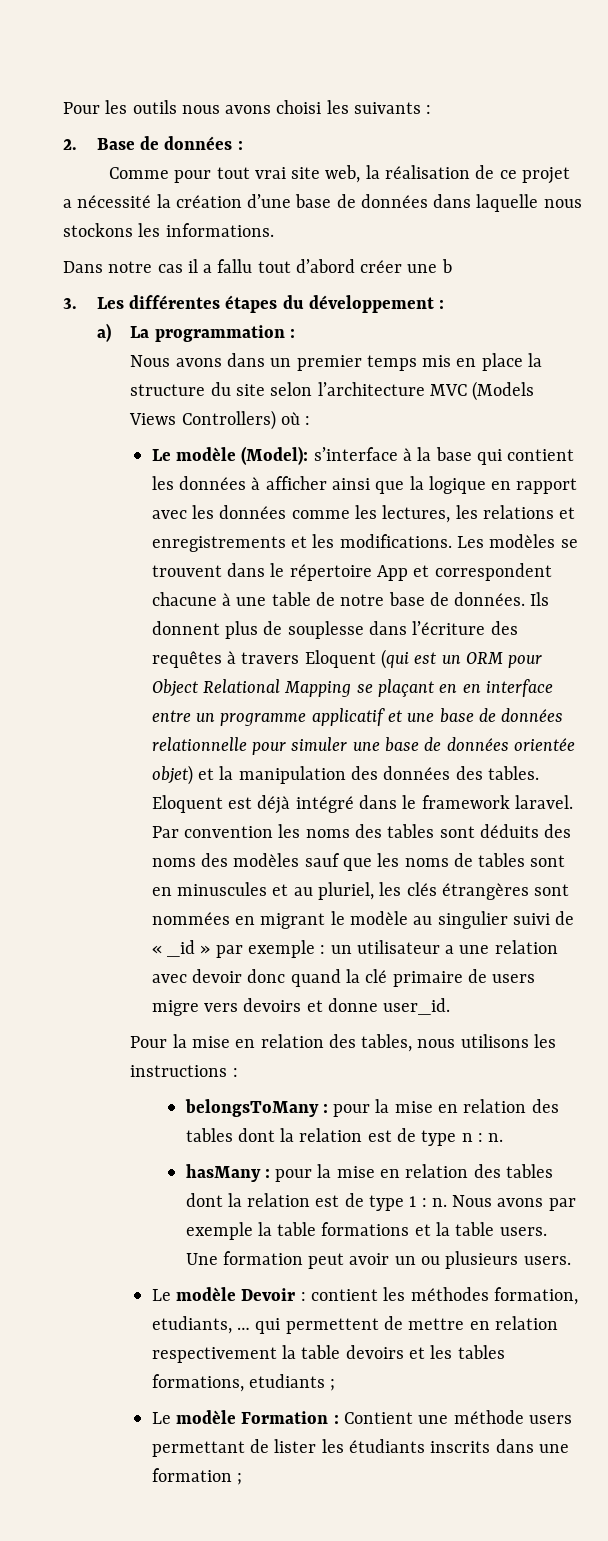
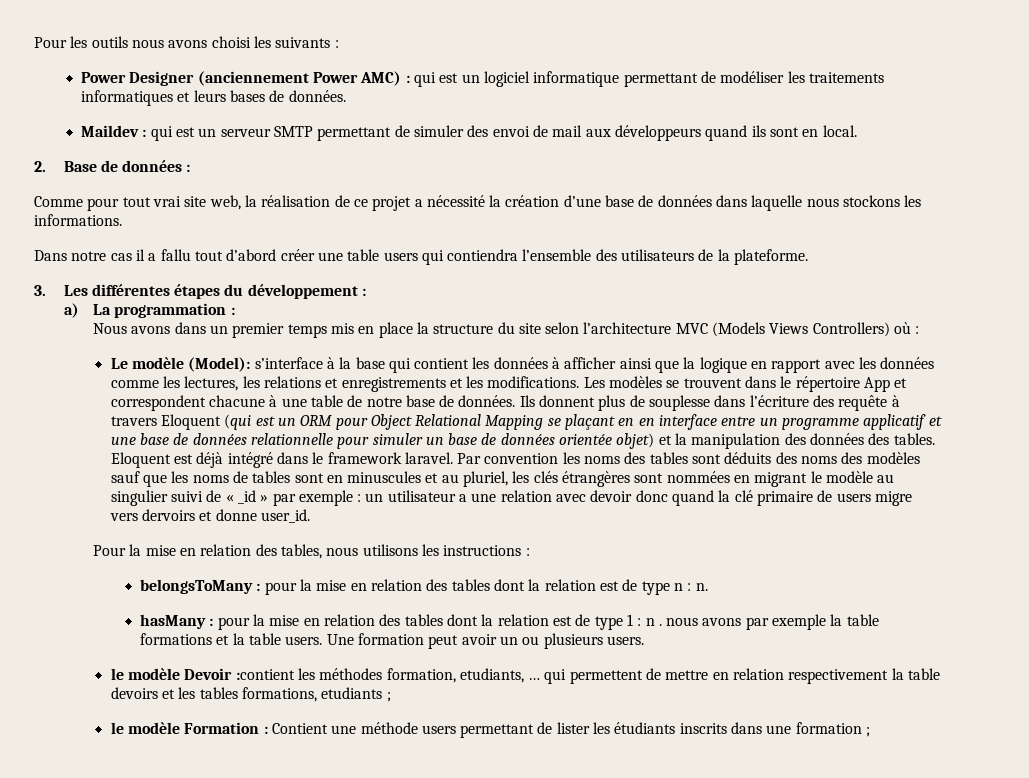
+ Power Designer (anciennement Power AMC) : qui est un logiciel informatique permettant de modéliser les traitements informatiques et leurs bases de données.
+ Maildev : qui est un serveur SMTP permettant de simuler des envoi de mail aux développeurs quand ils sont en local.
- Dans notre cas il a fallu tout d’abord créer une b
+ Dans notre cas il a fallu tout d’abord créer une table users qui contiendra l’ensemble des utilisateurs de la plateforme.
- Ils donnent plus de souplesse dans l’écriture des requêtes à travers Eloquent (qui est un ORM pour Object Relational Mapping se plaçant en en interface entre un programme applicatif et une base de données relationnelle pour simuler une base de données orientée objet) et la manipulation des données des tables.
+ Ils donnent plus de souplesse dans l’écriture des requête à travers Eloquent (qui est un ORM pour Object Relational Mapping se plaçant en en interface entre un programme applicatif et une base de données relationnelle pour simuler un base de données orientée objet) et la manipulation des données des tables.
- un utilisateur a une relation avec devoir donc quand la clé primaire de users migre vers devoirs et donne user_id.
+ un utilisateur a une relation avec devoir donc quand la clé primaire de users migre vers dervoirs et donne user_id.
- hasMany : pour la mise en relation des tables dont la relation est de type 1 : n. Nous avons par exemple la table formations et la table users.
+ hasMany : pour la mise en relation des tables dont la relation est de type 1 : n . nous avons par exemple la table formations et la table users.
- Le modèle Devoir : contient les méthodes formation, etudiants, … qui permettent de mettre en relation respectivement la table devoirs et les tables formations, etudiants ;
+ le modèle Devoir :contient les méthodes formation, etudiants, … qui permettent de mettre en relation respectivement la table devoirs et les tables formations, etudiants ;
- Le modèle Formation : Contient une méthode users permettant de lister les étudiants inscrits dans une formation ;
+ le modèle Formation : Contient une méthode users permettant de lister les étudiants inscrits dans une formation ;

